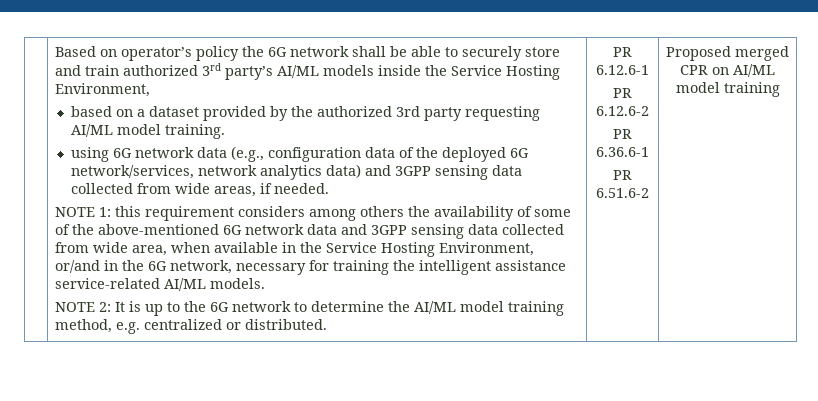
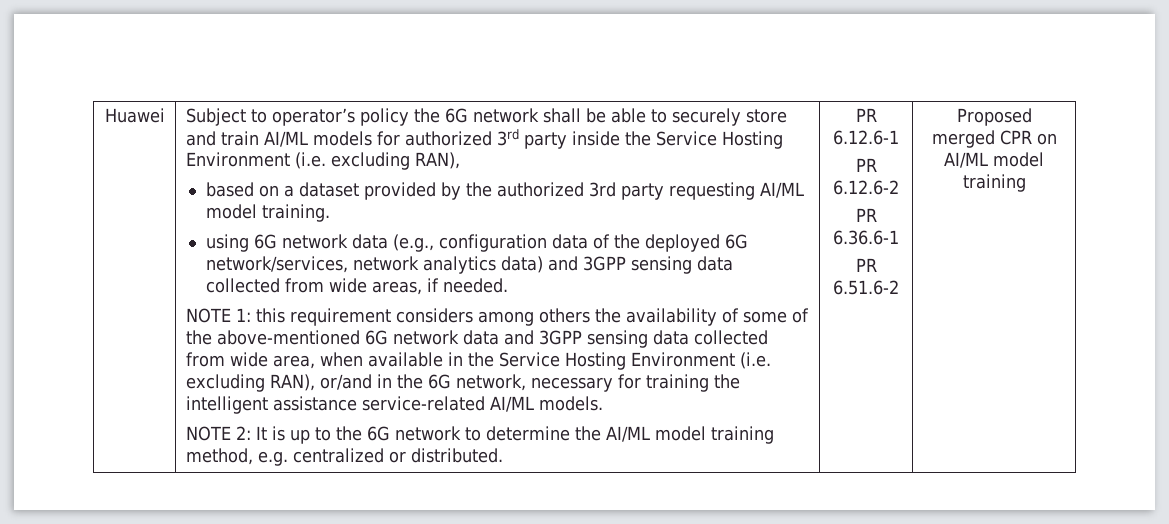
- Based on operator’s policy the 6G network shall be able to securely store and train authorized 3rd party’s AI/ML models inside the Service Hosting Environment,
+ Huawei | Subject to operator’s policy the 6G network shall be able to securely store and train AI/ML models for authorized 3rd party inside the Service Hosting Environment (i.e. excluding RAN),
- NOTE 1: this requirement considers among others the availability of some of the above-mentioned 6G network data and 3GPP sensing data collected from wide area, when available in the Service Hosting Environment, or/and in the 6G network, necessary for training the intelligent assistance service-related AI/ML models.
+ NOTE 1: this requirement considers among others the availability of some of the above-mentioned 6G network data and 3GPP sensing data collected from wide area, when available in the Service Hosting Environment (i.e. excluding RAN), or/and in the 6G network, necessary for training the intelligent assistance service-related AI/ML models.

